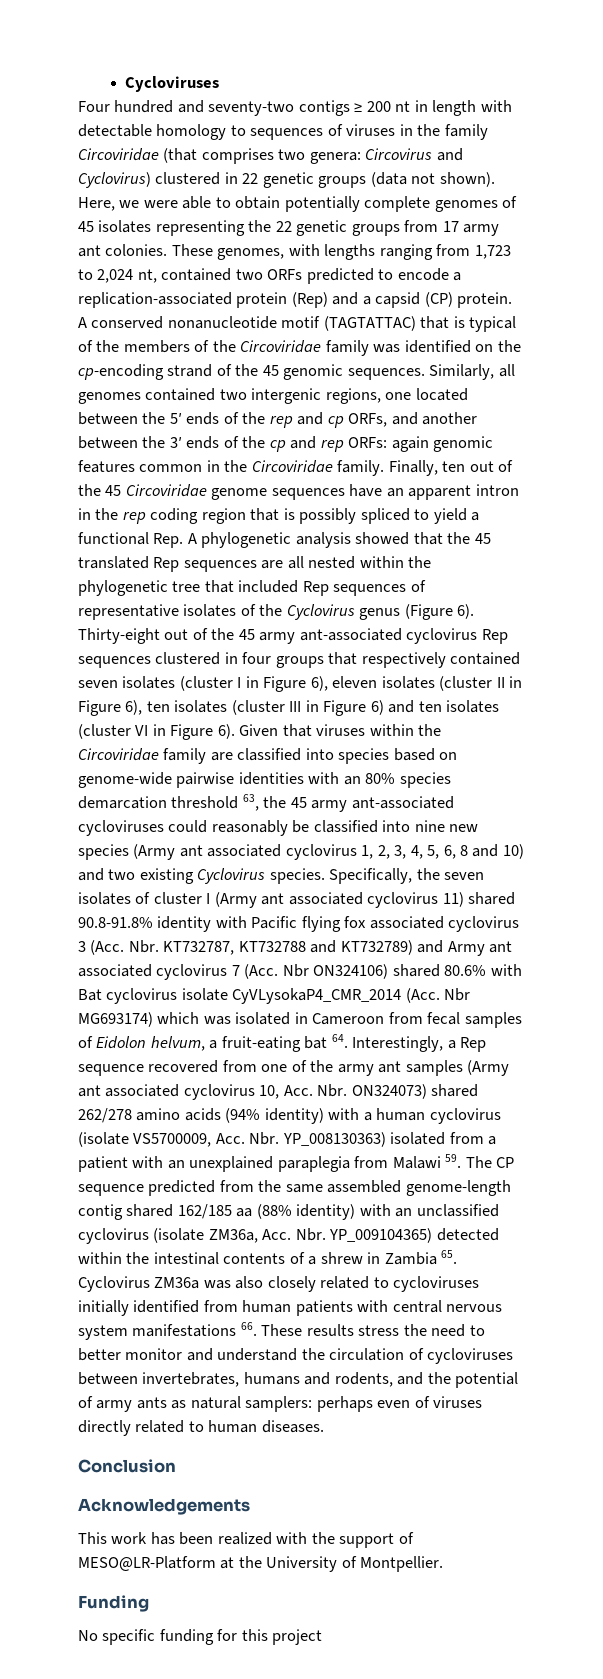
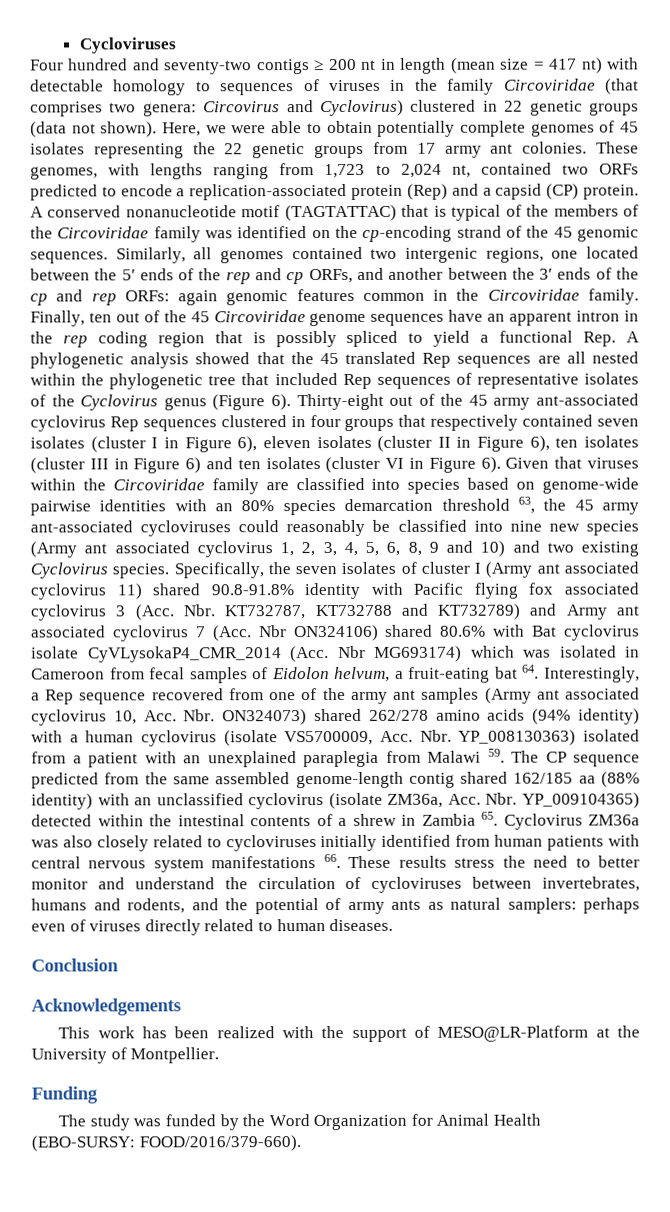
- Four hundred and seventy-two contigs ≥ 200 nt in length with detectable homology to sequences of viruses in the family Circoviridae (that comprises two genera: Circovirus and Cyclovirus) clustered in 22 genetic groups (data not shown).
+ Four hundred and seventy-two contigs ≥ 200 nt in length (mean size = 417 nt) with detectable homology to sequences of viruses in the family Circoviridae (that comprises two genera: Circovirus and Cyclovirus) clustered in 22 genetic groups (data not shown).
- Given that viruses within the Circoviridae family are classified into species based on genome-wide pairwise identities with an 80% species demarcation threshold 63, the 45 army ant-associated cycloviruses could reasonably be classified into nine new species (Army ant associated cyclovirus 1, 2, 3, 4, 5, 6, 8 and 10) and two existing Cyclovirus species.
+ Given that viruses within the Circoviridae family are classified into species based on genome-wide pairwise identities with an 80% species demarcation threshold 63, the 45 army ant-associated cycloviruses could reasonably be classified into nine new species (Army ant associated cyclovirus 1, 2, 3, 4, 5, 6, 8, 9 and 10) and two existing Cyclovirus species.
- No specific funding for this project
+ The study was funded by the Word Organization for Animal Health (EBO-SURSY: FOOD/2016/379-660).

